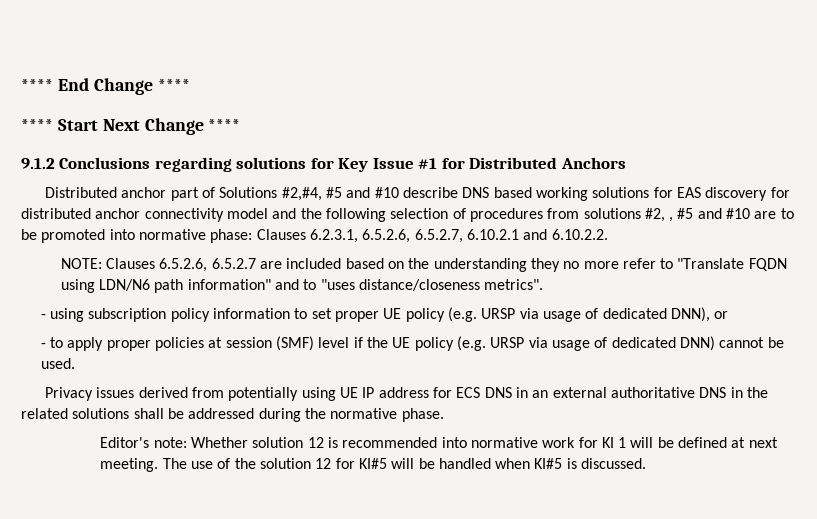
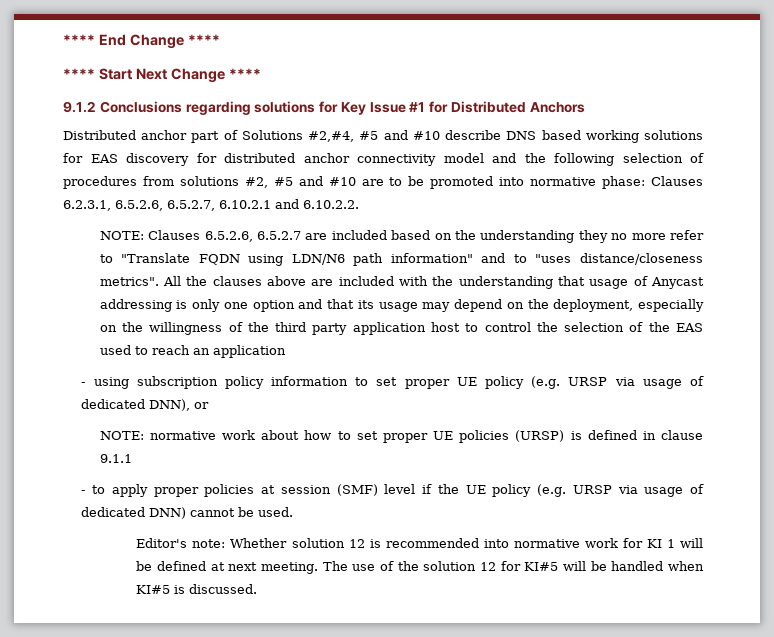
- Distributed anchor part of Solutions #2,#4, #5 and #10 describe DNS based working solutions for EAS discovery for distributed anchor connectivity model and the following selection of procedures from solutions #2, , #5 and #10 are to be promoted into normative phase: Clauses 6.2.3.1, 6.5.2.6, 6.5.2.7, 6.10.2.1 and 6.10.2.2.
+ Distributed anchor part of Solutions #2,#4, #5 and #10 describe DNS based working solutions for EAS discovery for distributed anchor connectivity model and the following selection of procedures from solutions #2, #5 and #10 are to be promoted into normative phase: Clauses 6.2.3.1, 6.5.2.6, 6.5.2.7, 6.10.2.1 and 6.10.2.2.
+ All the clauses above are included with the understanding that usage of Anycast addressing is only one option and that its usage may depend on the deployment, especially on the willingness of the third party application host to control the selection of the EAS used to reach an application
+ NOTE: normative work about how to set proper UE policies (URSP) is defined in clause 9.1.1
- Privacy issues derived from potentially using UE IP address for ECS DNS in an external authoritative DNS in the related solutions shall be addressed during the normative phase.

